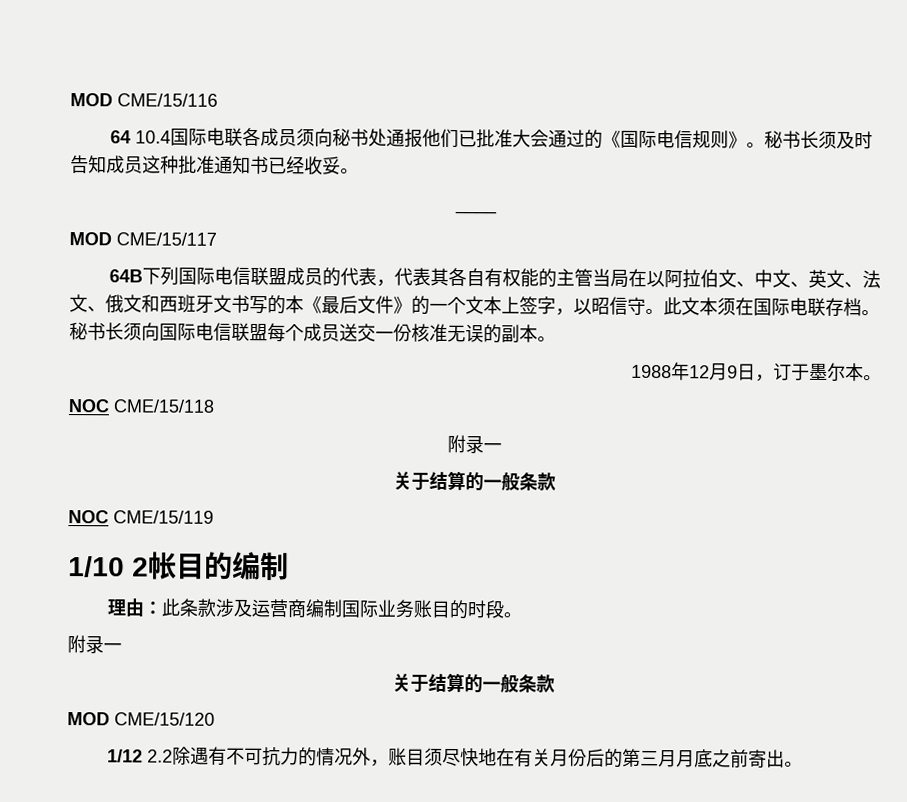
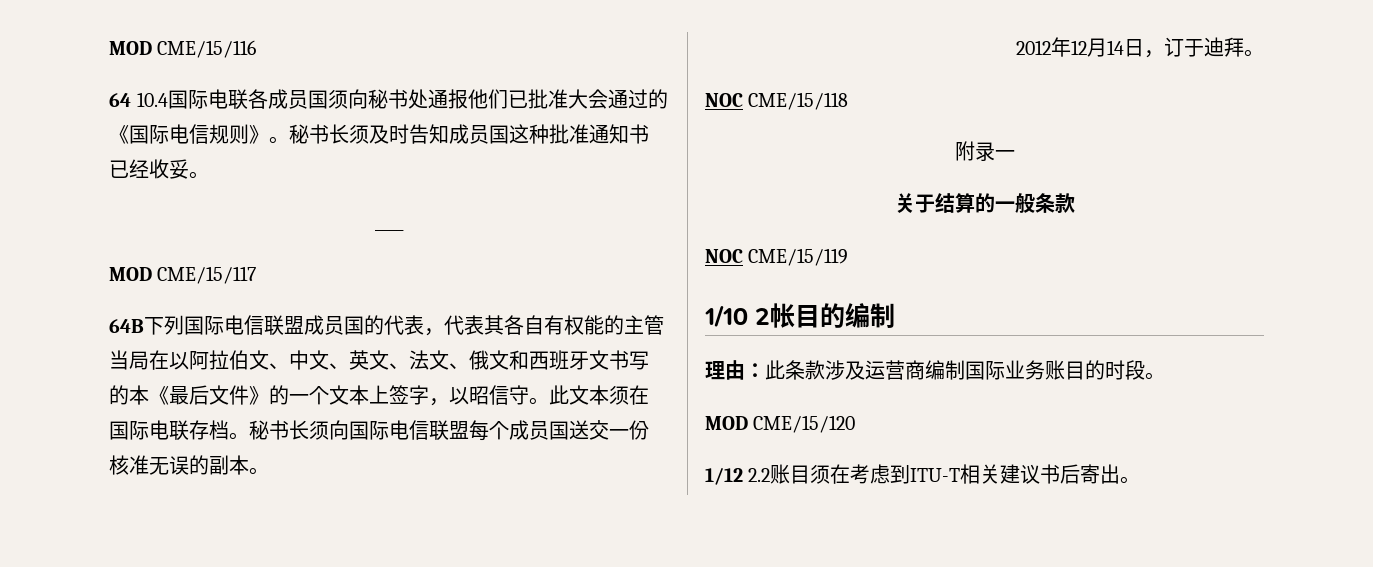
- 64 10.4国际电联各成员须向秘书处通报他们已批准大会通过的《国际电信规则》。
+ 64 10.4国际电联各成员国须向秘书处通报他们已批准大会通过的《国际电信规则》。
- 秘书长须及时告知成员这种批准通知书已经收妥。
+ 秘书长须及时告知成员国这种批准通知书已经收妥。
- 64B下列国际电信联盟成员的代表，代表其各自有权能的主管当局在以阿拉伯文、中文、英文、法文、俄文和西班牙文书写的本《最后文件》的一个文本上签字，以昭信守。
+ 64B下列国际电信联盟成员国的代表，代表其各自有权能的主管当局在以阿拉伯文、中文、英文、法文、俄文和西班牙文书写的本《最后文件》的一个文本上签字，以昭信守。
- 秘书长须向国际电信联盟每个成员送交一份核准无误的副本。
+ 秘书长须向国际电信联盟每个成员国送交一份核准无误的副本。
- 1988年12月9日，订于墨尔本。
+ 2012年12月14日，订于迪拜。
  理由：此条款涉及运营商编制国际业务账目的时段。
- 附录一
- 关于结算的一般条款
  MOD CME/15/120
- 1/12 2.2除遇有不可抗力的情况外，账目须尽快地在有关月份后的第三月月底之前寄出。
+ 1/12 2.2账目须在考虑到ITU-T相关建议书后寄出。

